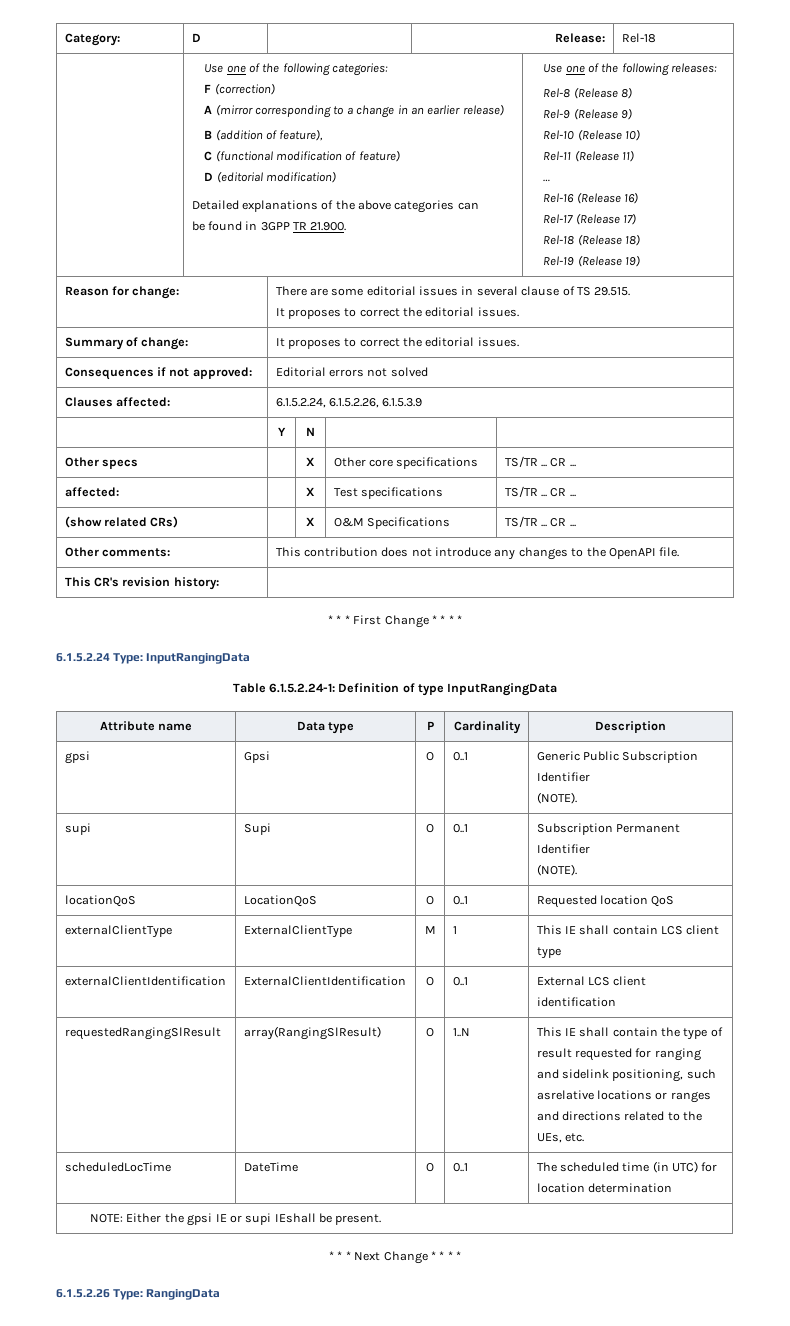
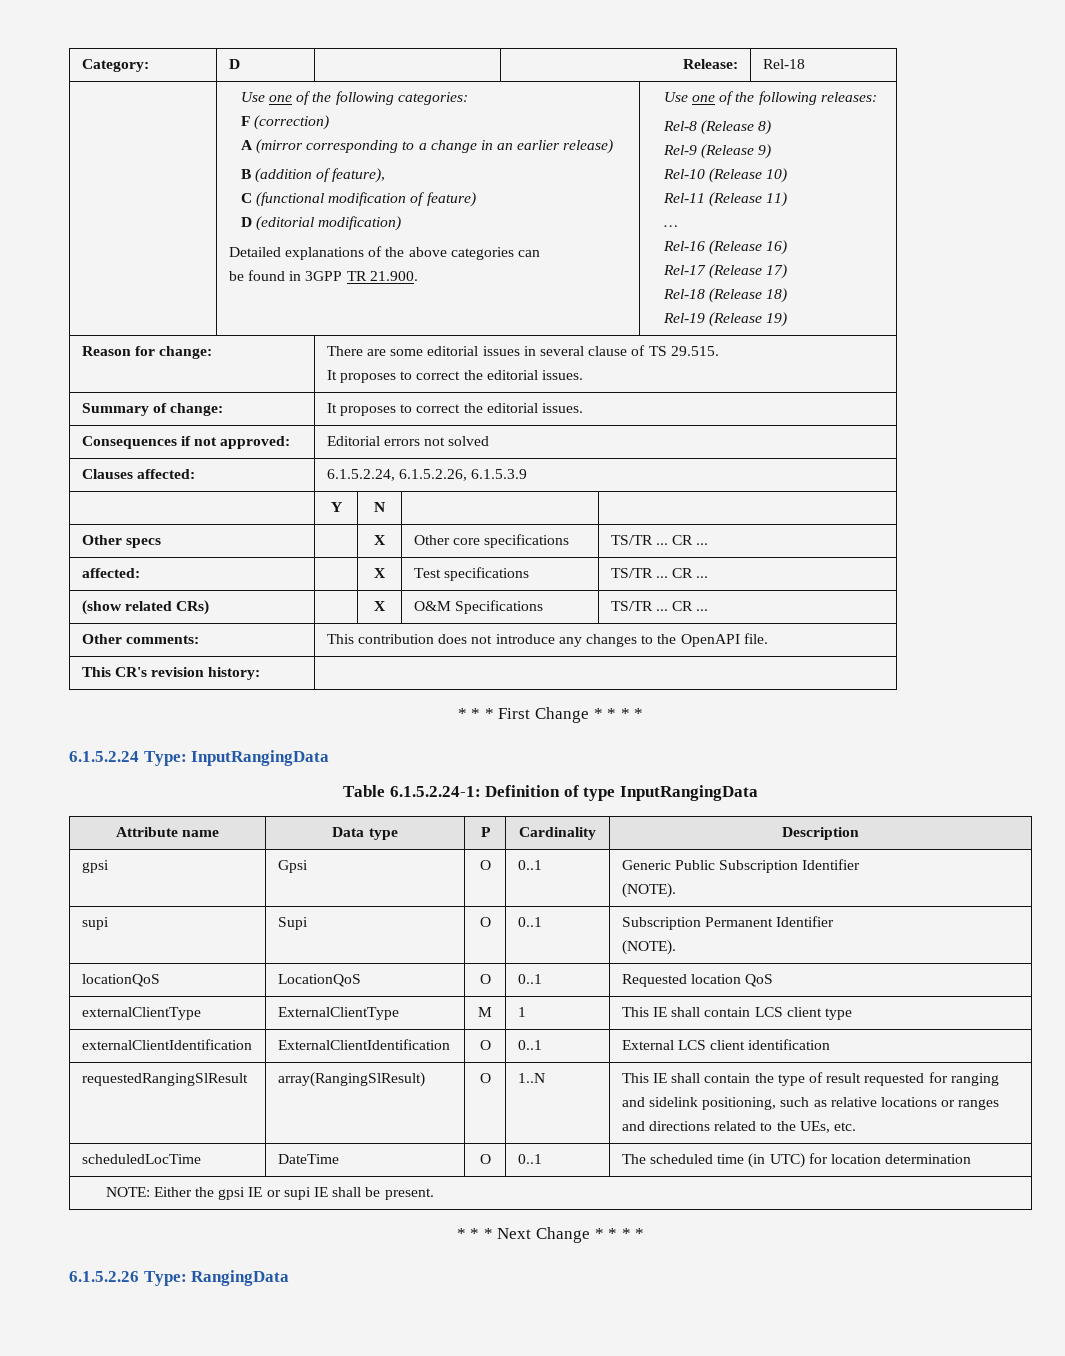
- requestedRangingSlResult | array(RangingSlResult) | O | 1..N | This IE shall contain the type of result requested for ranging and sidelink positioning, such asrelative locations or ranges and directions related to the UEs, etc.
+ requestedRangingSlResult | array(RangingSlResult) | O | 1..N | This IE shall contain the type of result requested for ranging and sidelink positioning, such as relative locations or ranges and directions related to the UEs, etc.
- NOTE: Either the gpsi IE or supi IEshall be present.
+ NOTE: Either the gpsi IE or supi IE shall be present.

